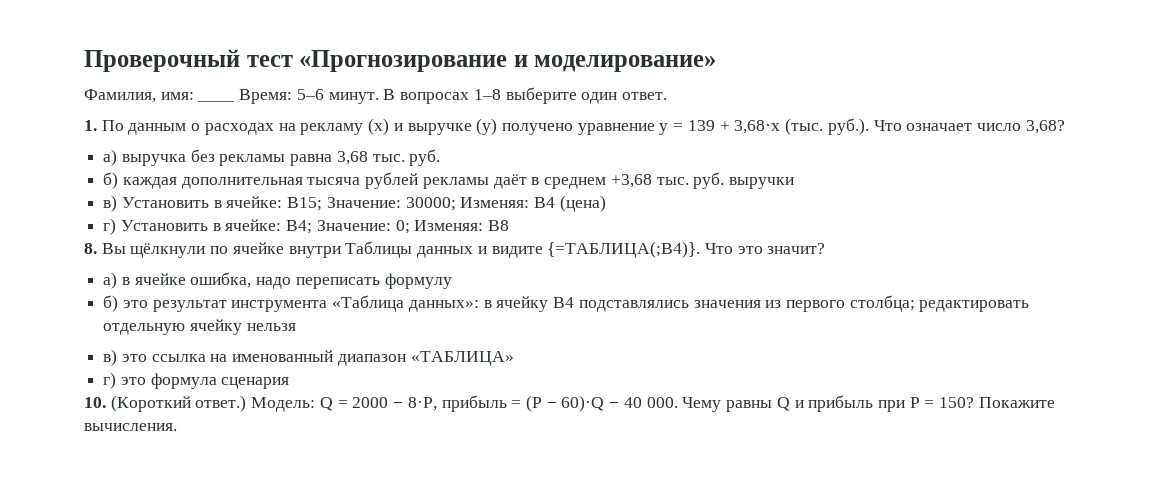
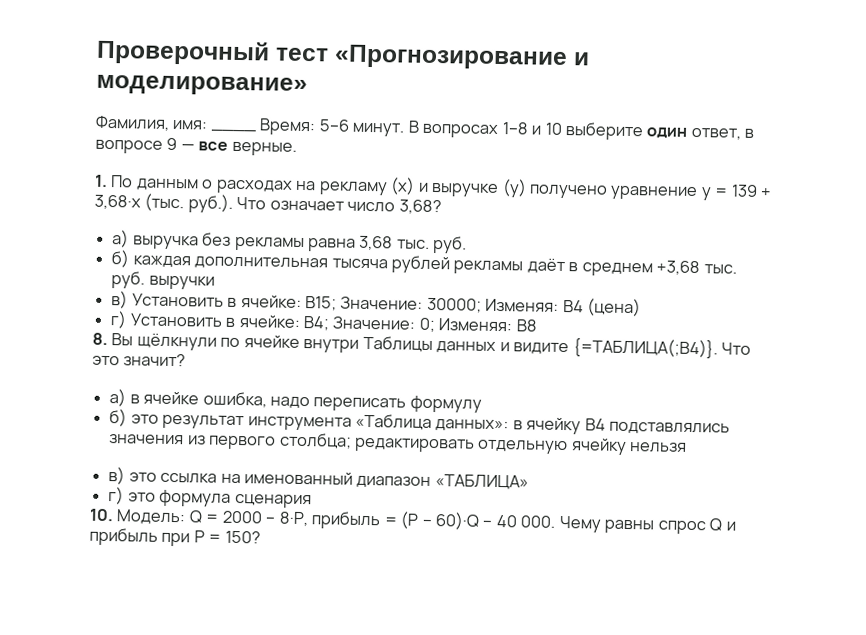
- В вопросах 1–8 выберите один ответ.
+ В вопросах 1–8 и 10 выберите один ответ, в вопросе 9 — все верные.
- 10. (Короткий ответ.) Модель: Q = 2000 − 8·P, прибыль = (P − 60)·Q − 40 000. Чему равны Q и прибыль при P = 150? Покажите вычисления.
+ 10. Модель: Q = 2000 − 8·P, прибыль = (P − 60)·Q − 40 000. Чему равны спрос Q и прибыль при P = 150?

